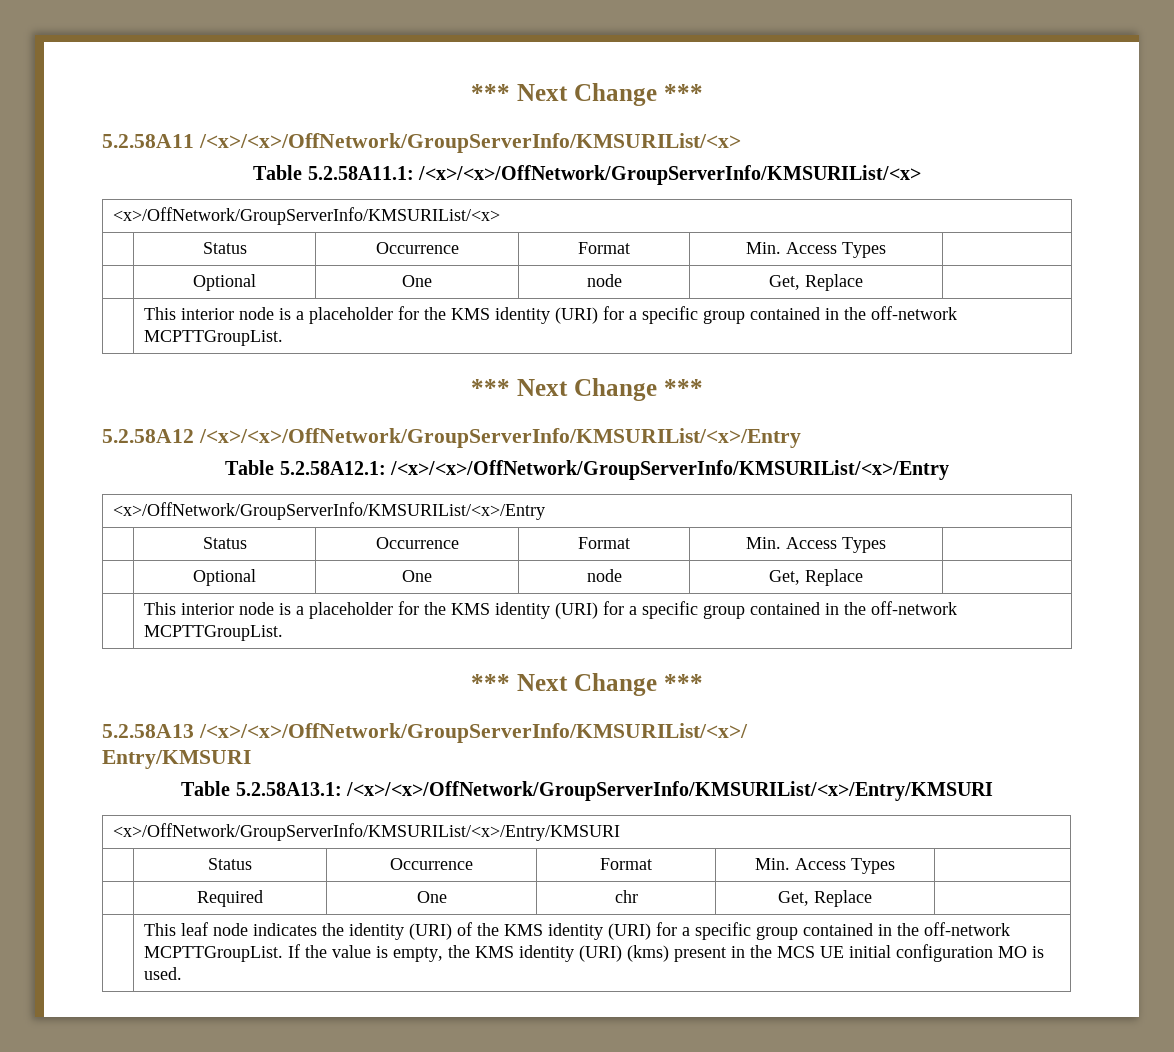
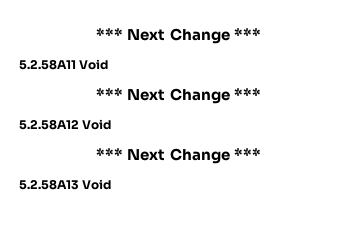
- 5.2.58A11 /<x>/<x>/OffNetwork/GroupServerInfo/KMSURIList/<x>
- Table 5.2.58A11.1: /<x>/<x>/OffNetwork/GroupServerInfo/KMSURIList/<x>
- <x>/OffNetwork/GroupServerInfo/KMSURIList/<x>
- | Status | Occurrence | Format | Min. Access Types |
- | Optional | One | node | Get, Replace |
- | This interior node is a placeholder for the KMS identity (URI) for a specific group contained in the off-network MCPTTGroupList.
+ 5.2.58A11 Void
- 5.2.58A12 /<x>/<x>/OffNetwork/GroupServerInfo/KMSURIList/<x>/Entry
- Table 5.2.58A12.1: /<x>/<x>/OffNetwork/GroupServerInfo/KMSURIList/<x>/Entry
- <x>/OffNetwork/GroupServerInfo/KMSURIList/<x>/Entry
- | Status | Occurrence | Format | Min. Access Types |
- | Optional | One | node | Get, Replace |
- | This interior node is a placeholder for the KMS identity (URI) for a specific group contained in the off-network MCPTTGroupList.
+ 5.2.58A12 Void
- 5.2.58A13 /<x>/<x>/OffNetwork/GroupServerInfo/KMSURIList/<x>/
- Entry/KMSURI
- Table 5.2.58A13.1: /<x>/<x>/OffNetwork/GroupServerInfo/KMSURIList/<x>/Entry/KMSURI
- <x>/OffNetwork/GroupServerInfo/KMSURIList/<x>/Entry/KMSURI
- | Status | Occurrence | Format | Min. Access Types |
- | Required | One | chr | Get, Replace |
- | This leaf node indicates the identity (URI) of the KMS identity (URI) for a specific group contained in the off-network MCPTTGroupList. If the value is empty, the KMS identity (URI) (kms) present in the MCS UE initial configuration MO is used.
+ 5.2.58A13 Void

